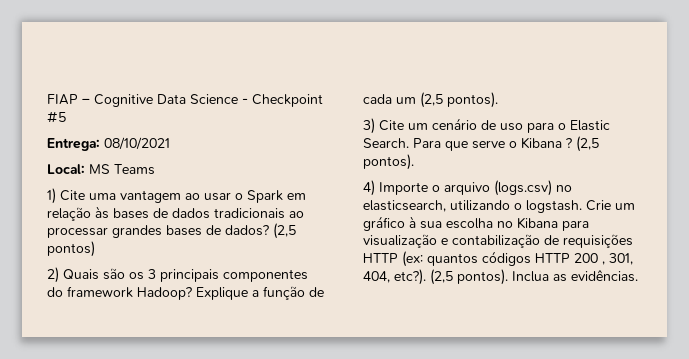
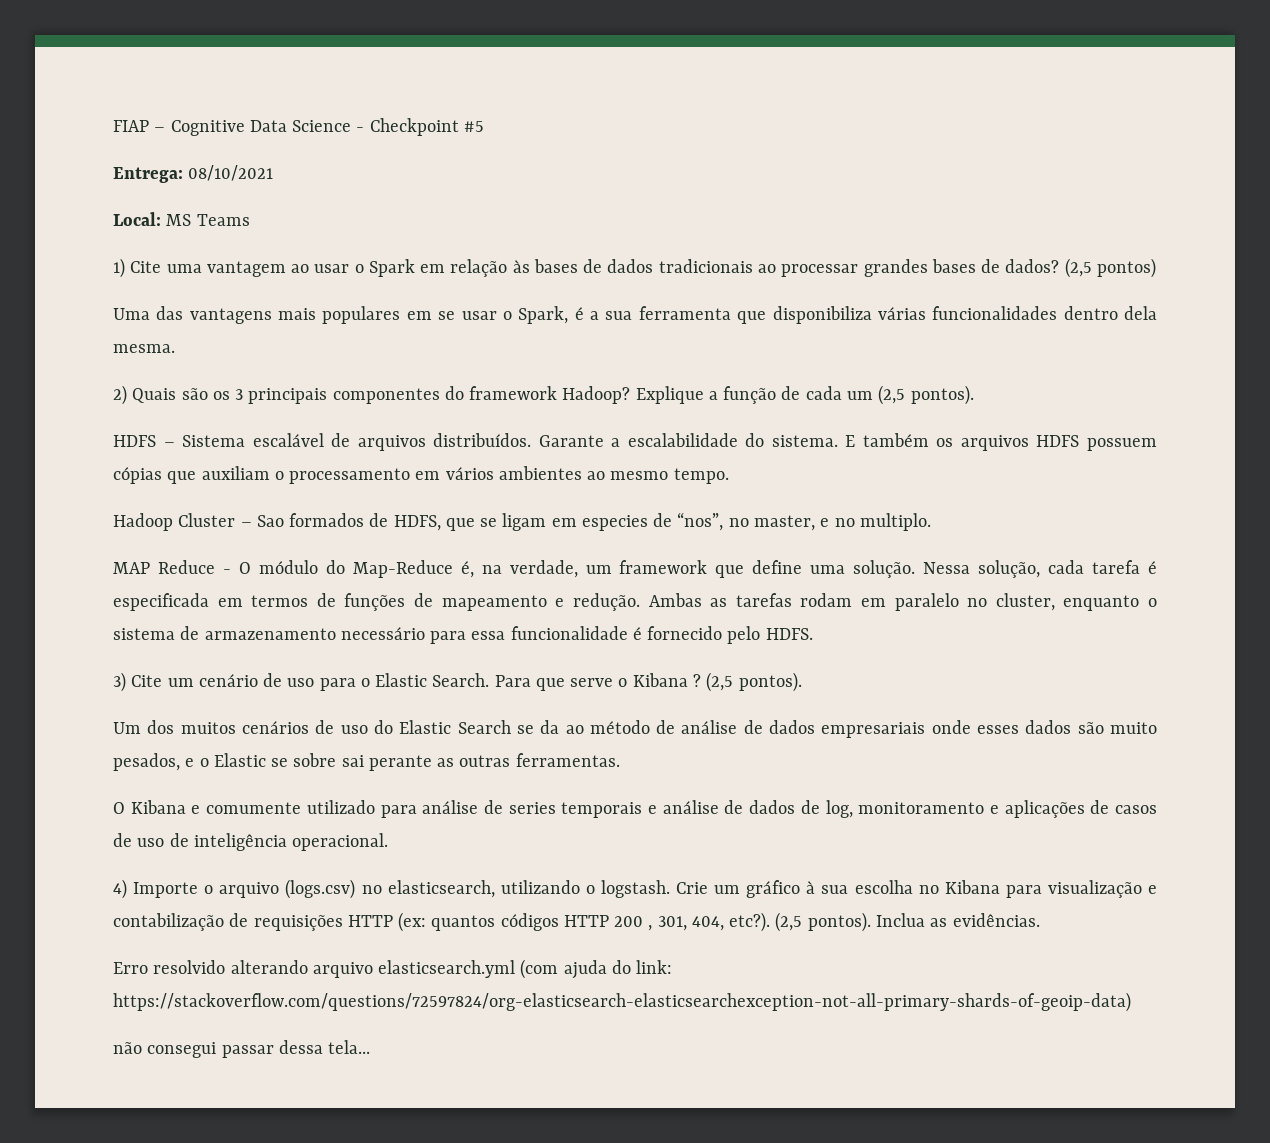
+ Uma das vantagens mais populares em se usar o Spark, é a sua ferramenta que disponibiliza várias funcionalidades dentro dela mesma.
+ HDFS – Sistema escalável de arquivos distribuídos. Garante a escalabilidade do sistema. E também os arquivos HDFS possuem cópias que auxiliam o processamento em vários ambientes ao mesmo tempo.
+ Hadoop Cluster – Sao formados de HDFS, que se ligam em especies de “nos”, no master, e no multiplo.
+ MAP Reduce - O módulo do Map-Reduce é, na verdade, um framework que define uma solução. Nessa solução, cada tarefa é especificada em termos de funções de mapeamento e redução. Ambas as tarefas rodam em paralelo no cluster, enquanto o sistema de armazenamento necessário para essa funcionalidade é fornecido pelo HDFS.
+ Um dos muitos cenários de uso do Elastic Search se da ao método de análise de dados empresariais onde esses dados são muito pesados, e o Elastic se sobre sai perante as outras ferramentas.
+ O Kibana e comumente utilizado para análise de series temporais e análise de dados de log, monitoramento e aplicações de casos de uso de inteligência operacional.
+ Erro resolvido alterando arquivo elasticsearch.yml (com ajuda do link: https://stackoverflow.com/questions/72597824/org-elasticsearch-elasticsearchexception-not-all-primary-shards-of-geoip-data)
+ não consegui passar dessa tela...

